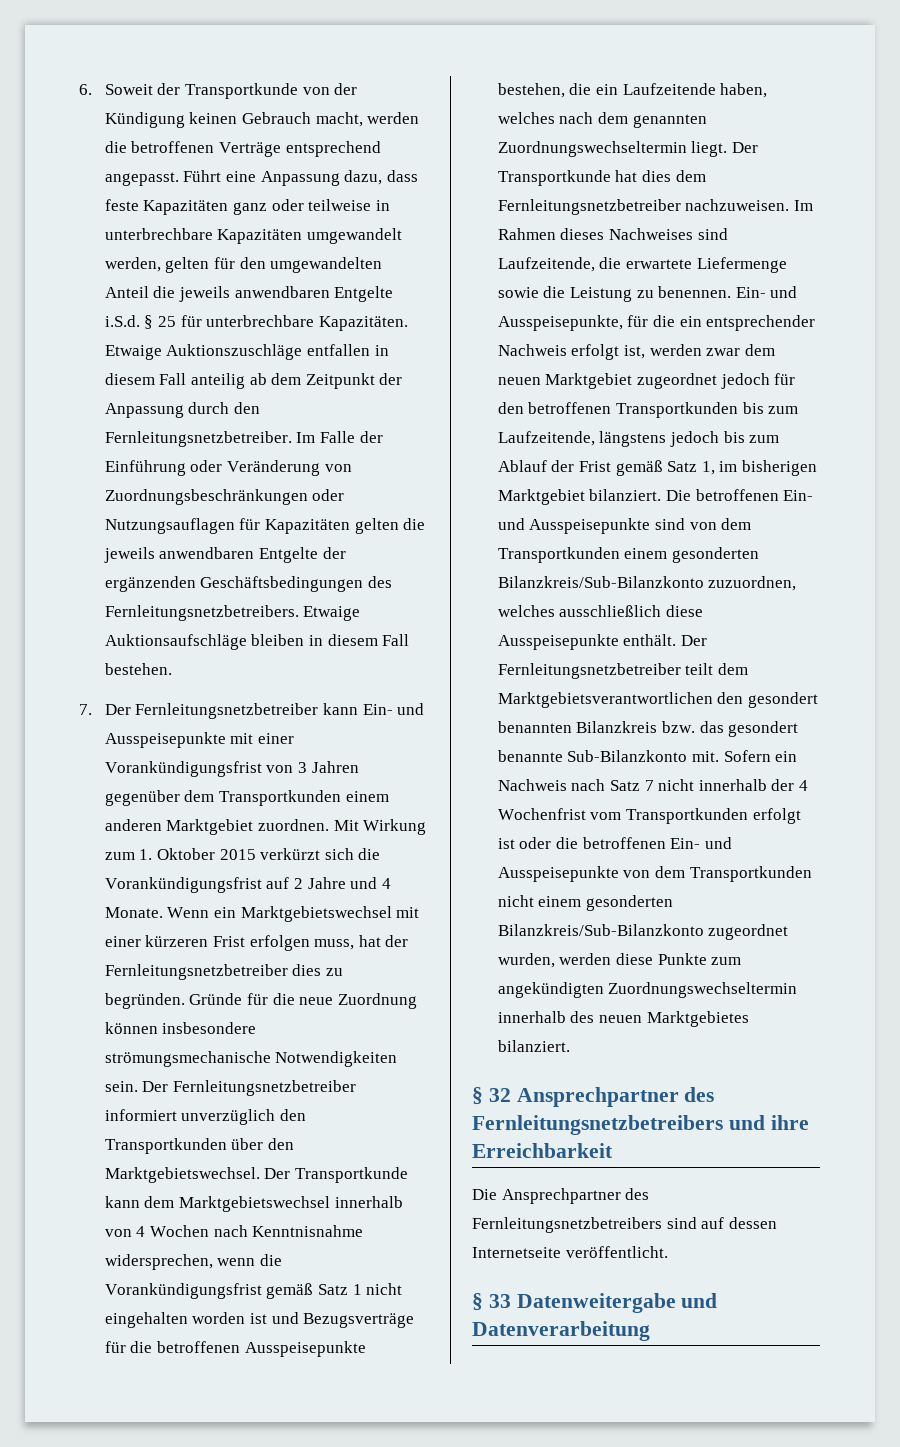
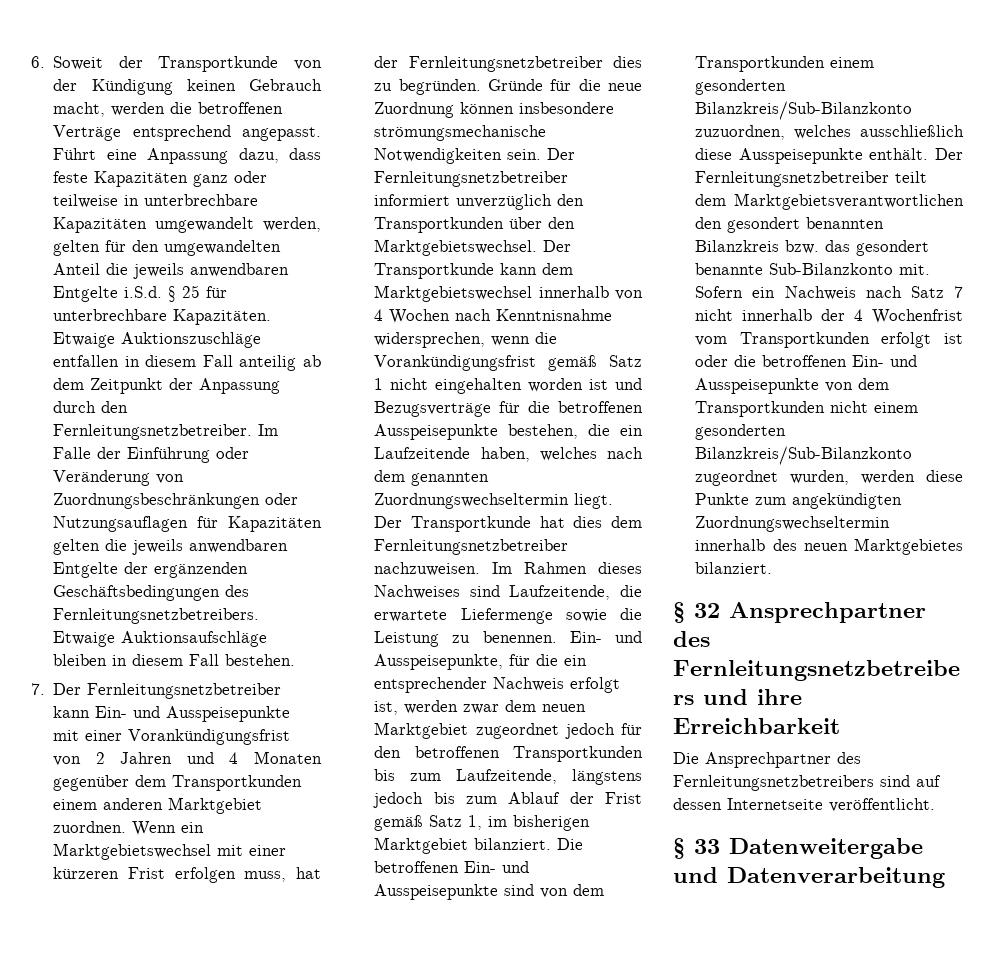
- 7. Der Fernleitungsnetzbetreiber kann Ein- und Ausspeisepunkte mit einer Vorankündigungsfrist von 3 Jahren gegenüber dem Transportkunden einem anderen Marktgebiet zuordnen.
+ 7. Der Fernleitungsnetzbetreiber kann Ein- und Ausspeisepunkte mit einer Vorankündigungsfrist von 2 Jahren und 4 Monaten gegenüber dem Transportkunden einem anderen Marktgebiet zuordnen.
- Mit Wirkung zum 1. Oktober 2015 verkürzt sich die Vorankündigungsfrist auf 2 Jahre und 4 Monate.

